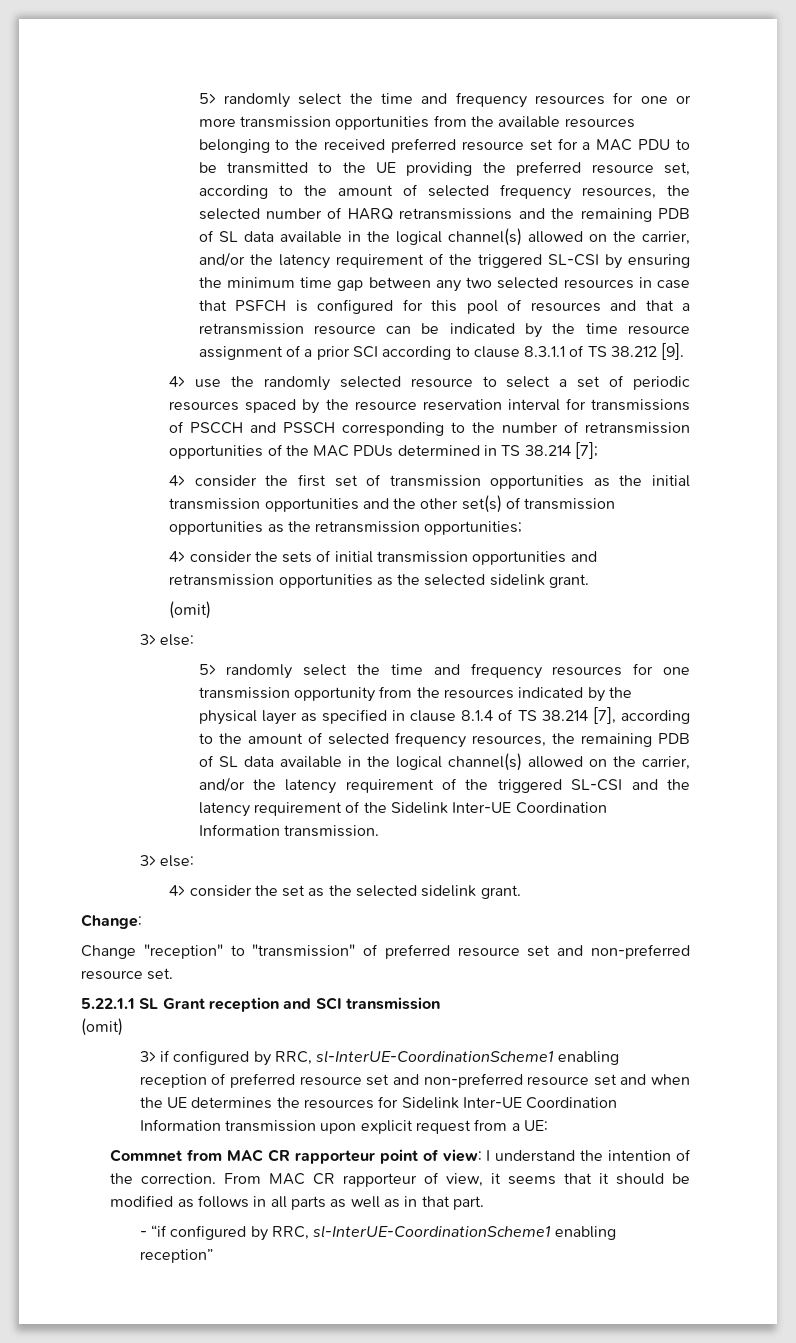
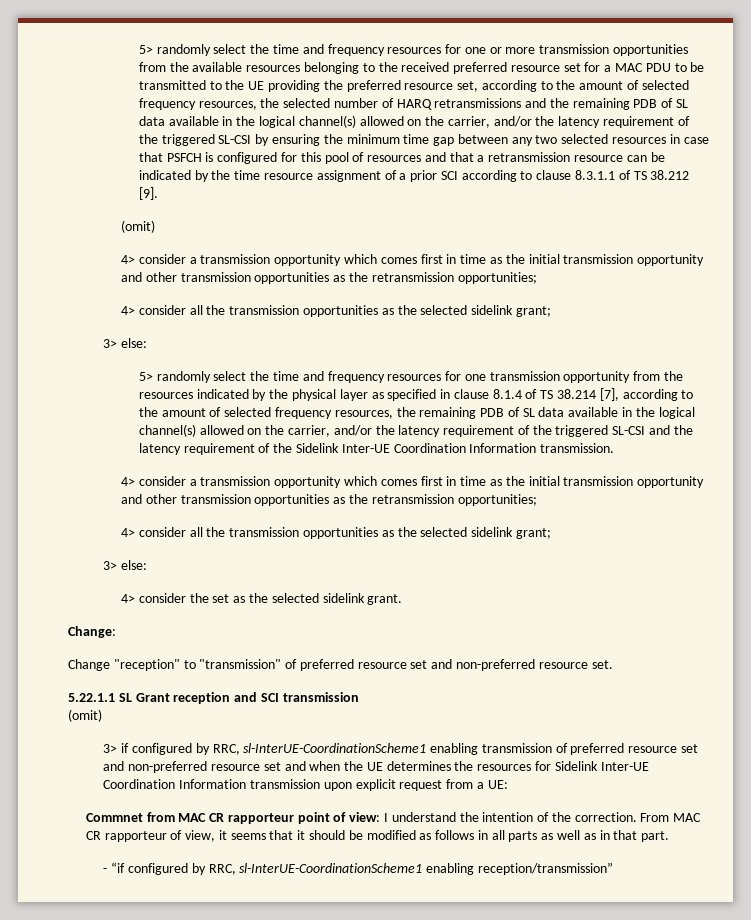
  5> randomly select the time and frequency resources for one or more transmission opportunities from the available resources belonging to the received preferred resource set for a MAC PDU to be transmitted to the UE providing the preferred resource set, according to the amount of selected frequency resources, the selected number of HARQ retransmissions and the remaining PDB of SL data available in the logical channel(s) allowed on the carrier, and/or the latency requirement of the triggered SL-CSI by ensuring the minimum time gap between any two selected resources in case that PSFCH is configured for this pool of resources and that a retransmission resource can be indicated by the time resource assignment of a prior SCI according to clause 8.3.1.1 of TS 38.212 [9].
- 4> use the randomly selected resource to select a set of periodic resources spaced by the resource reservation interval for transmissions of PSCCH and PSSCH corresponding to the number of retransmission opportunities of the MAC PDUs determined in TS 38.214 [7];
- 4> consider the first set of transmission opportunities as the initial transmission opportunities and the other set(s) of transmission opportunities as the retransmission opportunities;
- 4> consider the sets of initial transmission opportunities and retransmission opportunities as the selected sidelink grant.
  (omit)
+ 4> consider a transmission opportunity which comes first in time as the initial transmission opportunity and other transmission opportunities as the retransmission opportunities;
+ 4> consider all the transmission opportunities as the selected sidelink grant;
  5> randomly select the time and frequency resources for one transmission opportunity from the resources indicated by the physical layer as specified in clause 8.1.4 of TS 38.214 [7], according to the amount of selected frequency resources, the remaining PDB of SL data available in the logical channel(s) allowed on the carrier, and/or the latency requirement of the triggered SL-CSI and the latency requirement of the Sidelink Inter-UE Coordination Information transmission.
+ 4> consider a transmission opportunity which comes first in time as the initial transmission opportunity and other transmission opportunities as the retransmission opportunities;
+ 4> consider all the transmission opportunities as the selected sidelink grant;
- 3> if configured by RRC, sl-InterUE-CoordinationScheme1 enabling reception of preferred resource set and non-preferred resource set and when the UE determines the resources for Sidelink Inter-UE Coordination Information transmission upon explicit request from a UE:
+ 3> if configured by RRC, sl-InterUE-CoordinationScheme1 enabling transmission of preferred resource set and non-preferred resource set and when the UE determines the resources for Sidelink Inter-UE Coordination Information transmission upon explicit request from a UE:
- - “if configured by RRC, sl-InterUE-CoordinationScheme1 enabling reception”
+ - “if configured by RRC, sl-InterUE-CoordinationScheme1 enabling reception/transmission”

